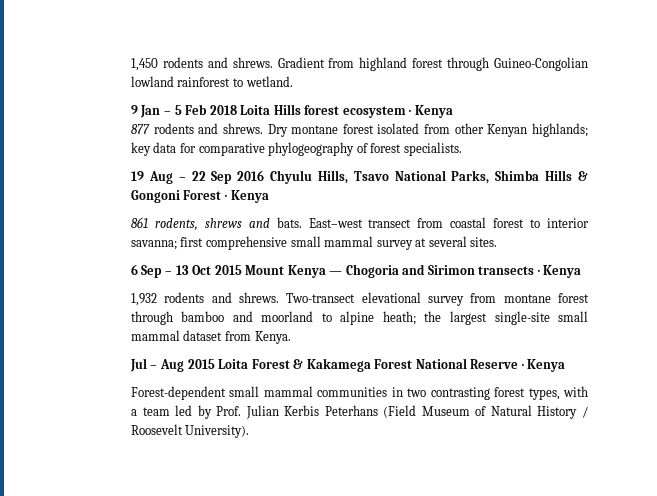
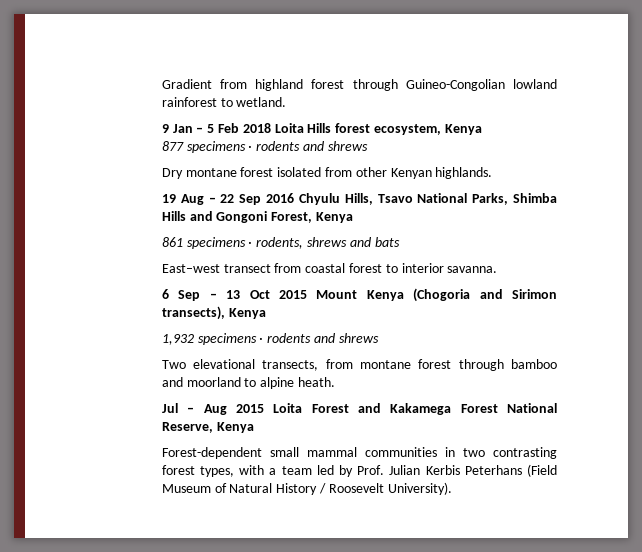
- 1,450 rodents and shrews.
- 9 Jan – 5 Feb 2018 Loita Hills forest ecosystem · Kenya
+ 9 Jan – 5 Feb 2018 Loita Hills forest ecosystem, Kenya
- 877 rodents and shrews. Dry montane forest isolated from other Kenyan highlands; key data for comparative phylogeography of forest specialists.
+ 877 specimens · rodents and shrews
+ Dry montane forest isolated from other Kenyan highlands.
- 19 Aug – 22 Sep 2016 Chyulu Hills, Tsavo National Parks, Shimba Hills & Gongoni Forest · Kenya
+ 19 Aug – 22 Sep 2016 Chyulu Hills, Tsavo National Parks, Shimba Hills and Gongoni Forest, Kenya
- 861 rodents, shrews and bats. East–west transect from coastal forest to interior savanna; first comprehensive small mammal survey at several sites.
+ 861 specimens · rodents, shrews and bats
+ East–west transect from coastal forest to interior savanna.
- 6 Sep – 13 Oct 2015 Mount Kenya — Chogoria and Sirimon transects · Kenya
- 1,932 rodents and shrews. Two-transect elevational survey from montane forest through bamboo and moorland to alpine heath; the largest single-site small mammal dataset from Kenya.
+ 6 Sep – 13 Oct 2015 Mount Kenya (Chogoria and Sirimon transects), Kenya
+ 1,932 specimens · rodents and shrews
+ Two elevational transects, from montane forest through bamboo and moorland to alpine heath.
- Jul – Aug 2015 Loita Forest & Kakamega Forest National Reserve · Kenya
+ Jul – Aug 2015 Loita Forest and Kakamega Forest National Reserve, Kenya

